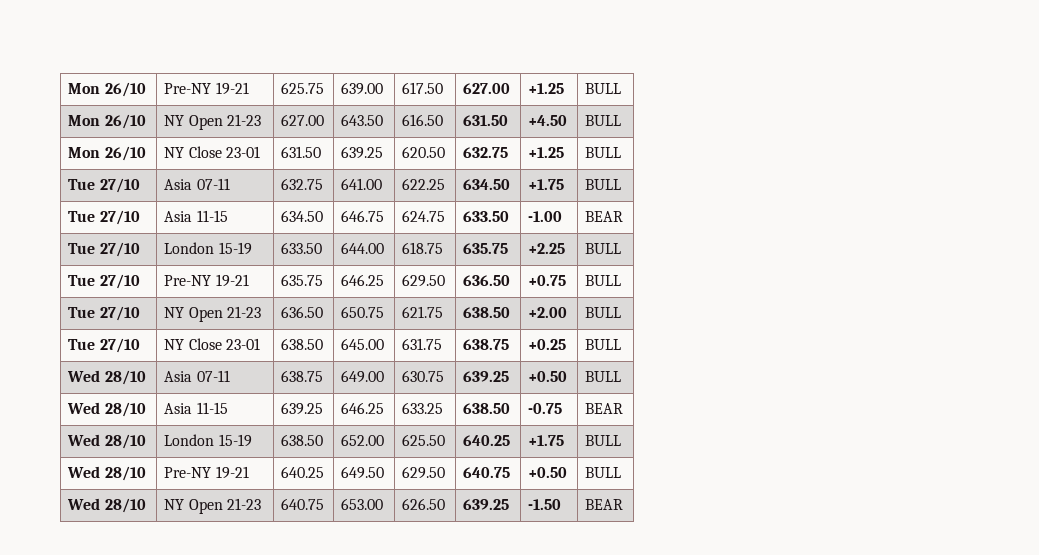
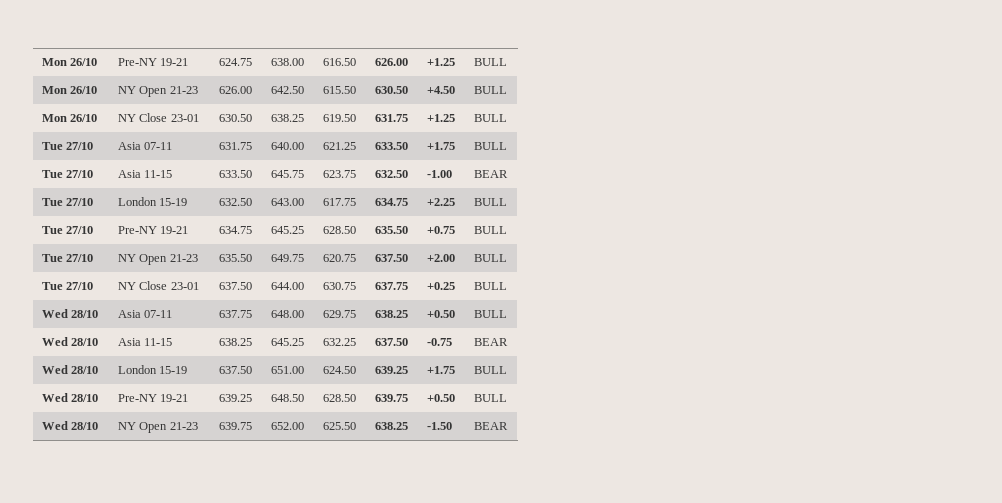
- Mon 26/10 | Pre-NY 19-21 | 625.75 | 639.00 | 617.50 | 627.00 | +1.25 | BULL
+ Mon 26/10 | Pre-NY 19-21 | 624.75 | 638.00 | 616.50 | 626.00 | +1.25 | BULL
- Mon 26/10 | NY Open 21-23 | 627.00 | 643.50 | 616.50 | 631.50 | +4.50 | BULL
+ Mon 26/10 | NY Open 21-23 | 626.00 | 642.50 | 615.50 | 630.50 | +4.50 | BULL
- Mon 26/10 | NY Close 23-01 | 631.50 | 639.25 | 620.50 | 632.75 | +1.25 | BULL
+ Mon 26/10 | NY Close 23-01 | 630.50 | 638.25 | 619.50 | 631.75 | +1.25 | BULL
- Tue 27/10 | Asia 07-11 | 632.75 | 641.00 | 622.25 | 634.50 | +1.75 | BULL
+ Tue 27/10 | Asia 07-11 | 631.75 | 640.00 | 621.25 | 633.50 | +1.75 | BULL
- Tue 27/10 | Asia 11-15 | 634.50 | 646.75 | 624.75 | 633.50 | -1.00 | BEAR
+ Tue 27/10 | Asia 11-15 | 633.50 | 645.75 | 623.75 | 632.50 | -1.00 | BEAR
- Tue 27/10 | London 15-19 | 633.50 | 644.00 | 618.75 | 635.75 | +2.25 | BULL
+ Tue 27/10 | London 15-19 | 632.50 | 643.00 | 617.75 | 634.75 | +2.25 | BULL
- Tue 27/10 | Pre-NY 19-21 | 635.75 | 646.25 | 629.50 | 636.50 | +0.75 | BULL
+ Tue 27/10 | Pre-NY 19-21 | 634.75 | 645.25 | 628.50 | 635.50 | +0.75 | BULL
- Tue 27/10 | NY Open 21-23 | 636.50 | 650.75 | 621.75 | 638.50 | +2.00 | BULL
+ Tue 27/10 | NY Open 21-23 | 635.50 | 649.75 | 620.75 | 637.50 | +2.00 | BULL
- Tue 27/10 | NY Close 23-01 | 638.50 | 645.00 | 631.75 | 638.75 | +0.25 | BULL
+ Tue 27/10 | NY Close 23-01 | 637.50 | 644.00 | 630.75 | 637.75 | +0.25 | BULL
- Wed 28/10 | Asia 07-11 | 638.75 | 649.00 | 630.75 | 639.25 | +0.50 | BULL
+ Wed 28/10 | Asia 07-11 | 637.75 | 648.00 | 629.75 | 638.25 | +0.50 | BULL
- Wed 28/10 | Asia 11-15 | 639.25 | 646.25 | 633.25 | 638.50 | -0.75 | BEAR
+ Wed 28/10 | Asia 11-15 | 638.25 | 645.25 | 632.25 | 637.50 | -0.75 | BEAR
- Wed 28/10 | London 15-19 | 638.50 | 652.00 | 625.50 | 640.25 | +1.75 | BULL
+ Wed 28/10 | London 15-19 | 637.50 | 651.00 | 624.50 | 639.25 | +1.75 | BULL
- Wed 28/10 | Pre-NY 19-21 | 640.25 | 649.50 | 629.50 | 640.75 | +0.50 | BULL
+ Wed 28/10 | Pre-NY 19-21 | 639.25 | 648.50 | 628.50 | 639.75 | +0.50 | BULL
- Wed 28/10 | NY Open 21-23 | 640.75 | 653.00 | 626.50 | 639.25 | -1.50 | BEAR
+ Wed 28/10 | NY Open 21-23 | 639.75 | 652.00 | 625.50 | 638.25 | -1.50 | BEAR

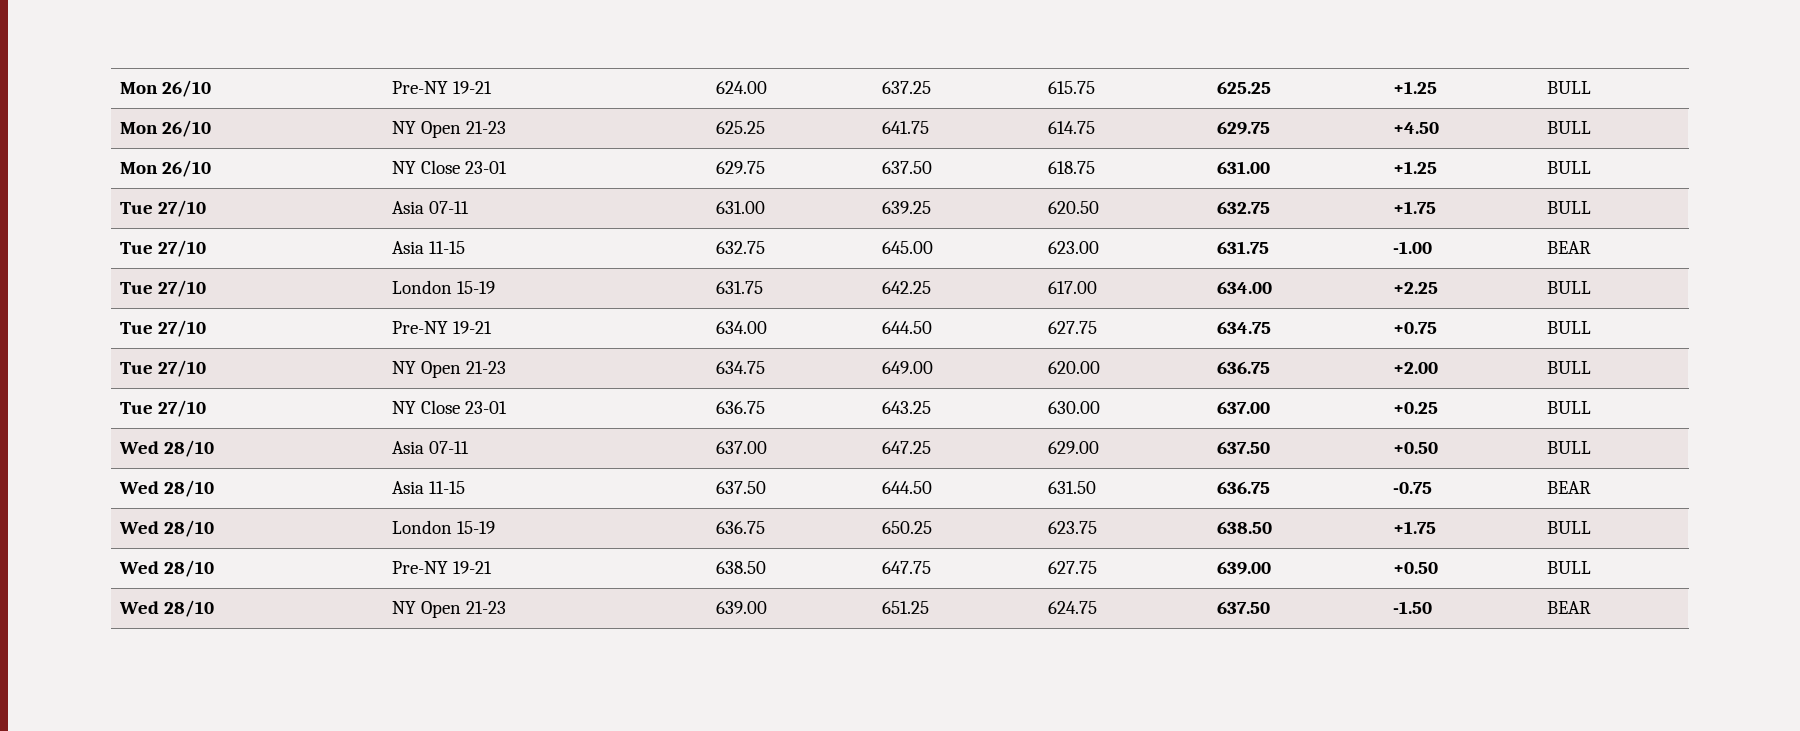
- Mon 26/10 | Pre-NY 19-21 | 624.75 | 638.00 | 616.50 | 626.00 | +1.25 | BULL
+ Mon 26/10 | Pre-NY 19-21 | 624.00 | 637.25 | 615.75 | 625.25 | +1.25 | BULL
- Mon 26/10 | NY Open 21-23 | 626.00 | 642.50 | 615.50 | 630.50 | +4.50 | BULL
+ Mon 26/10 | NY Open 21-23 | 625.25 | 641.75 | 614.75 | 629.75 | +4.50 | BULL
- Mon 26/10 | NY Close 23-01 | 630.50 | 638.25 | 619.50 | 631.75 | +1.25 | BULL
+ Mon 26/10 | NY Close 23-01 | 629.75 | 637.50 | 618.75 | 631.00 | +1.25 | BULL
- Tue 27/10 | Asia 07-11 | 631.75 | 640.00 | 621.25 | 633.50 | +1.75 | BULL
+ Tue 27/10 | Asia 07-11 | 631.00 | 639.25 | 620.50 | 632.75 | +1.75 | BULL
- Tue 27/10 | Asia 11-15 | 633.50 | 645.75 | 623.75 | 632.50 | -1.00 | BEAR
+ Tue 27/10 | Asia 11-15 | 632.75 | 645.00 | 623.00 | 631.75 | -1.00 | BEAR
- Tue 27/10 | London 15-19 | 632.50 | 643.00 | 617.75 | 634.75 | +2.25 | BULL
+ Tue 27/10 | London 15-19 | 631.75 | 642.25 | 617.00 | 634.00 | +2.25 | BULL
- Tue 27/10 | Pre-NY 19-21 | 634.75 | 645.25 | 628.50 | 635.50 | +0.75 | BULL
+ Tue 27/10 | Pre-NY 19-21 | 634.00 | 644.50 | 627.75 | 634.75 | +0.75 | BULL
- Tue 27/10 | NY Open 21-23 | 635.50 | 649.75 | 620.75 | 637.50 | +2.00 | BULL
+ Tue 27/10 | NY Open 21-23 | 634.75 | 649.00 | 620.00 | 636.75 | +2.00 | BULL
- Tue 27/10 | NY Close 23-01 | 637.50 | 644.00 | 630.75 | 637.75 | +0.25 | BULL
+ Tue 27/10 | NY Close 23-01 | 636.75 | 643.25 | 630.00 | 637.00 | +0.25 | BULL
- Wed 28/10 | Asia 07-11 | 637.75 | 648.00 | 629.75 | 638.25 | +0.50 | BULL
+ Wed 28/10 | Asia 07-11 | 637.00 | 647.25 | 629.00 | 637.50 | +0.50 | BULL
- Wed 28/10 | Asia 11-15 | 638.25 | 645.25 | 632.25 | 637.50 | -0.75 | BEAR
+ Wed 28/10 | Asia 11-15 | 637.50 | 644.50 | 631.50 | 636.75 | -0.75 | BEAR
- Wed 28/10 | London 15-19 | 637.50 | 651.00 | 624.50 | 639.25 | +1.75 | BULL
+ Wed 28/10 | London 15-19 | 636.75 | 650.25 | 623.75 | 638.50 | +1.75 | BULL
- Wed 28/10 | Pre-NY 19-21 | 639.25 | 648.50 | 628.50 | 639.75 | +0.50 | BULL
+ Wed 28/10 | Pre-NY 19-21 | 638.50 | 647.75 | 627.75 | 639.00 | +0.50 | BULL
- Wed 28/10 | NY Open 21-23 | 639.75 | 652.00 | 625.50 | 638.25 | -1.50 | BEAR
+ Wed 28/10 | NY Open 21-23 | 639.00 | 651.25 | 624.75 | 637.50 | -1.50 | BEAR

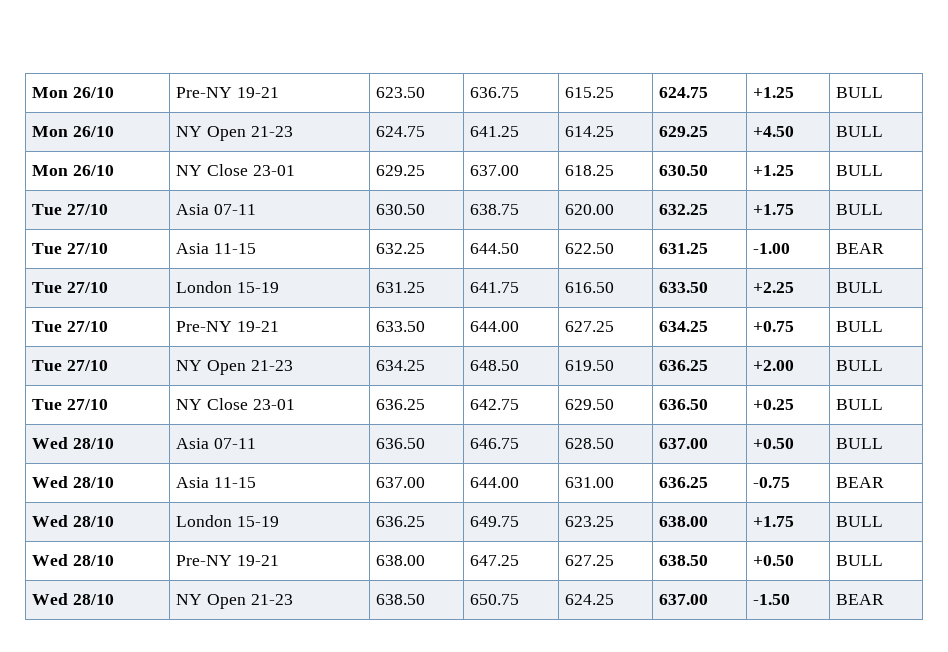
- Mon 26/10 | Pre-NY 19-21 | 624.00 | 637.25 | 615.75 | 625.25 | +1.25 | BULL
+ Mon 26/10 | Pre-NY 19-21 | 623.50 | 636.75 | 615.25 | 624.75 | +1.25 | BULL
- Mon 26/10 | NY Open 21-23 | 625.25 | 641.75 | 614.75 | 629.75 | +4.50 | BULL
+ Mon 26/10 | NY Open 21-23 | 624.75 | 641.25 | 614.25 | 629.25 | +4.50 | BULL
- Mon 26/10 | NY Close 23-01 | 629.75 | 637.50 | 618.75 | 631.00 | +1.25 | BULL
+ Mon 26/10 | NY Close 23-01 | 629.25 | 637.00 | 618.25 | 630.50 | +1.25 | BULL
- Tue 27/10 | Asia 07-11 | 631.00 | 639.25 | 620.50 | 632.75 | +1.75 | BULL
+ Tue 27/10 | Asia 07-11 | 630.50 | 638.75 | 620.00 | 632.25 | +1.75 | BULL
- Tue 27/10 | Asia 11-15 | 632.75 | 645.00 | 623.00 | 631.75 | -1.00 | BEAR
+ Tue 27/10 | Asia 11-15 | 632.25 | 644.50 | 622.50 | 631.25 | -1.00 | BEAR
- Tue 27/10 | London 15-19 | 631.75 | 642.25 | 617.00 | 634.00 | +2.25 | BULL
+ Tue 27/10 | London 15-19 | 631.25 | 641.75 | 616.50 | 633.50 | +2.25 | BULL
- Tue 27/10 | Pre-NY 19-21 | 634.00 | 644.50 | 627.75 | 634.75 | +0.75 | BULL
+ Tue 27/10 | Pre-NY 19-21 | 633.50 | 644.00 | 627.25 | 634.25 | +0.75 | BULL
- Tue 27/10 | NY Open 21-23 | 634.75 | 649.00 | 620.00 | 636.75 | +2.00 | BULL
+ Tue 27/10 | NY Open 21-23 | 634.25 | 648.50 | 619.50 | 636.25 | +2.00 | BULL
- Tue 27/10 | NY Close 23-01 | 636.75 | 643.25 | 630.00 | 637.00 | +0.25 | BULL
+ Tue 27/10 | NY Close 23-01 | 636.25 | 642.75 | 629.50 | 636.50 | +0.25 | BULL
- Wed 28/10 | Asia 07-11 | 637.00 | 647.25 | 629.00 | 637.50 | +0.50 | BULL
+ Wed 28/10 | Asia 07-11 | 636.50 | 646.75 | 628.50 | 637.00 | +0.50 | BULL
- Wed 28/10 | Asia 11-15 | 637.50 | 644.50 | 631.50 | 636.75 | -0.75 | BEAR
+ Wed 28/10 | Asia 11-15 | 637.00 | 644.00 | 631.00 | 636.25 | -0.75 | BEAR
- Wed 28/10 | London 15-19 | 636.75 | 650.25 | 623.75 | 638.50 | +1.75 | BULL
+ Wed 28/10 | London 15-19 | 636.25 | 649.75 | 623.25 | 638.00 | +1.75 | BULL
- Wed 28/10 | Pre-NY 19-21 | 638.50 | 647.75 | 627.75 | 639.00 | +0.50 | BULL
+ Wed 28/10 | Pre-NY 19-21 | 638.00 | 647.25 | 627.25 | 638.50 | +0.50 | BULL
- Wed 28/10 | NY Open 21-23 | 639.00 | 651.25 | 624.75 | 637.50 | -1.50 | BEAR
+ Wed 28/10 | NY Open 21-23 | 638.50 | 650.75 | 624.25 | 637.00 | -1.50 | BEAR

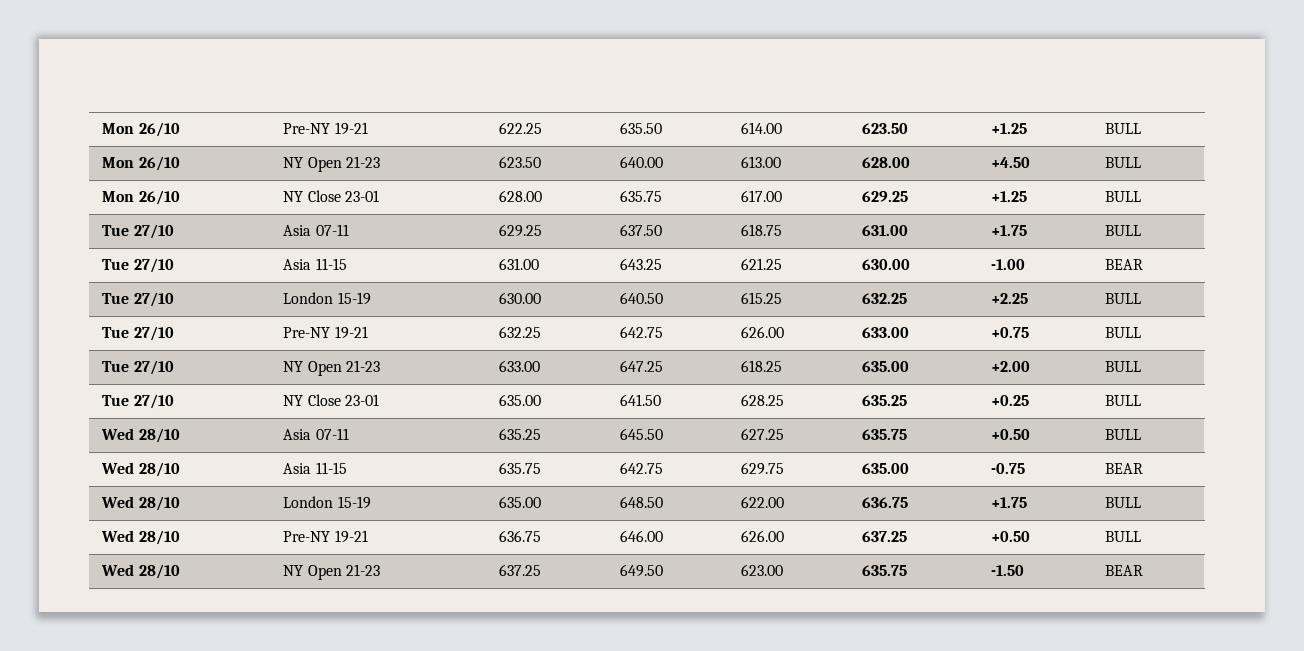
- Mon 26/10 | Pre-NY 19-21 | 623.50 | 636.75 | 615.25 | 624.75 | +1.25 | BULL
+ Mon 26/10 | Pre-NY 19-21 | 622.25 | 635.50 | 614.00 | 623.50 | +1.25 | BULL
- Mon 26/10 | NY Open 21-23 | 624.75 | 641.25 | 614.25 | 629.25 | +4.50 | BULL
+ Mon 26/10 | NY Open 21-23 | 623.50 | 640.00 | 613.00 | 628.00 | +4.50 | BULL
- Mon 26/10 | NY Close 23-01 | 629.25 | 637.00 | 618.25 | 630.50 | +1.25 | BULL
+ Mon 26/10 | NY Close 23-01 | 628.00 | 635.75 | 617.00 | 629.25 | +1.25 | BULL
- Tue 27/10 | Asia 07-11 | 630.50 | 638.75 | 620.00 | 632.25 | +1.75 | BULL
+ Tue 27/10 | Asia 07-11 | 629.25 | 637.50 | 618.75 | 631.00 | +1.75 | BULL
- Tue 27/10 | Asia 11-15 | 632.25 | 644.50 | 622.50 | 631.25 | -1.00 | BEAR
+ Tue 27/10 | Asia 11-15 | 631.00 | 643.25 | 621.25 | 630.00 | -1.00 | BEAR
- Tue 27/10 | London 15-19 | 631.25 | 641.75 | 616.50 | 633.50 | +2.25 | BULL
+ Tue 27/10 | London 15-19 | 630.00 | 640.50 | 615.25 | 632.25 | +2.25 | BULL
- Tue 27/10 | Pre-NY 19-21 | 633.50 | 644.00 | 627.25 | 634.25 | +0.75 | BULL
+ Tue 27/10 | Pre-NY 19-21 | 632.25 | 642.75 | 626.00 | 633.00 | +0.75 | BULL
- Tue 27/10 | NY Open 21-23 | 634.25 | 648.50 | 619.50 | 636.25 | +2.00 | BULL
+ Tue 27/10 | NY Open 21-23 | 633.00 | 647.25 | 618.25 | 635.00 | +2.00 | BULL
- Tue 27/10 | NY Close 23-01 | 636.25 | 642.75 | 629.50 | 636.50 | +0.25 | BULL
+ Tue 27/10 | NY Close 23-01 | 635.00 | 641.50 | 628.25 | 635.25 | +0.25 | BULL
- Wed 28/10 | Asia 07-11 | 636.50 | 646.75 | 628.50 | 637.00 | +0.50 | BULL
+ Wed 28/10 | Asia 07-11 | 635.25 | 645.50 | 627.25 | 635.75 | +0.50 | BULL
- Wed 28/10 | Asia 11-15 | 637.00 | 644.00 | 631.00 | 636.25 | -0.75 | BEAR
+ Wed 28/10 | Asia 11-15 | 635.75 | 642.75 | 629.75 | 635.00 | -0.75 | BEAR
- Wed 28/10 | London 15-19 | 636.25 | 649.75 | 623.25 | 638.00 | +1.75 | BULL
+ Wed 28/10 | London 15-19 | 635.00 | 648.50 | 622.00 | 636.75 | +1.75 | BULL
- Wed 28/10 | Pre-NY 19-21 | 638.00 | 647.25 | 627.25 | 638.50 | +0.50 | BULL
+ Wed 28/10 | Pre-NY 19-21 | 636.75 | 646.00 | 626.00 | 637.25 | +0.50 | BULL
- Wed 28/10 | NY Open 21-23 | 638.50 | 650.75 | 624.25 | 637.00 | -1.50 | BEAR
+ Wed 28/10 | NY Open 21-23 | 637.25 | 649.50 | 623.00 | 635.75 | -1.50 | BEAR

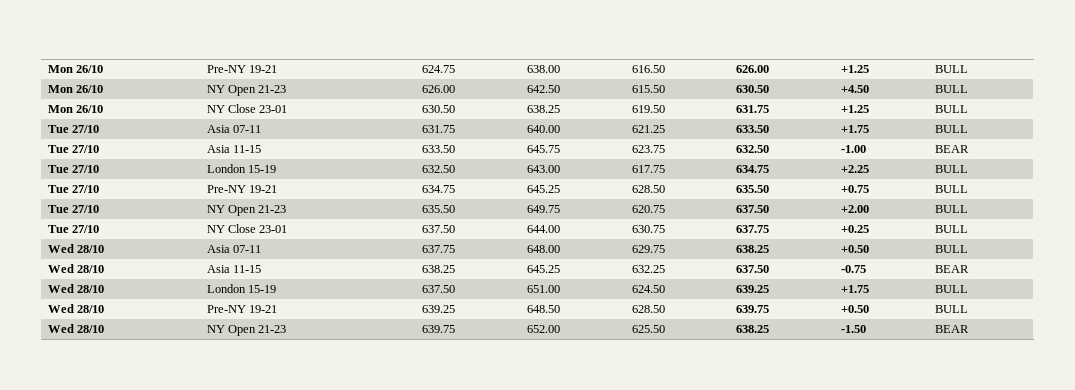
- Mon 26/10 | Pre-NY 19-21 | 622.25 | 635.50 | 614.00 | 623.50 | +1.25 | BULL
+ Mon 26/10 | Pre-NY 19-21 | 624.75 | 638.00 | 616.50 | 626.00 | +1.25 | BULL
- Mon 26/10 | NY Open 21-23 | 623.50 | 640.00 | 613.00 | 628.00 | +4.50 | BULL
+ Mon 26/10 | NY Open 21-23 | 626.00 | 642.50 | 615.50 | 630.50 | +4.50 | BULL
- Mon 26/10 | NY Close 23-01 | 628.00 | 635.75 | 617.00 | 629.25 | +1.25 | BULL
+ Mon 26/10 | NY Close 23-01 | 630.50 | 638.25 | 619.50 | 631.75 | +1.25 | BULL
- Tue 27/10 | Asia 07-11 | 629.25 | 637.50 | 618.75 | 631.00 | +1.75 | BULL
+ Tue 27/10 | Asia 07-11 | 631.75 | 640.00 | 621.25 | 633.50 | +1.75 | BULL
- Tue 27/10 | Asia 11-15 | 631.00 | 643.25 | 621.25 | 630.00 | -1.00 | BEAR
+ Tue 27/10 | Asia 11-15 | 633.50 | 645.75 | 623.75 | 632.50 | -1.00 | BEAR
- Tue 27/10 | London 15-19 | 630.00 | 640.50 | 615.25 | 632.25 | +2.25 | BULL
+ Tue 27/10 | London 15-19 | 632.50 | 643.00 | 617.75 | 634.75 | +2.25 | BULL
- Tue 27/10 | Pre-NY 19-21 | 632.25 | 642.75 | 626.00 | 633.00 | +0.75 | BULL
+ Tue 27/10 | Pre-NY 19-21 | 634.75 | 645.25 | 628.50 | 635.50 | +0.75 | BULL
- Tue 27/10 | NY Open 21-23 | 633.00 | 647.25 | 618.25 | 635.00 | +2.00 | BULL
+ Tue 27/10 | NY Open 21-23 | 635.50 | 649.75 | 620.75 | 637.50 | +2.00 | BULL
- Tue 27/10 | NY Close 23-01 | 635.00 | 641.50 | 628.25 | 635.25 | +0.25 | BULL
+ Tue 27/10 | NY Close 23-01 | 637.50 | 644.00 | 630.75 | 637.75 | +0.25 | BULL
- Wed 28/10 | Asia 07-11 | 635.25 | 645.50 | 627.25 | 635.75 | +0.50 | BULL
+ Wed 28/10 | Asia 07-11 | 637.75 | 648.00 | 629.75 | 638.25 | +0.50 | BULL
- Wed 28/10 | Asia 11-15 | 635.75 | 642.75 | 629.75 | 635.00 | -0.75 | BEAR
+ Wed 28/10 | Asia 11-15 | 638.25 | 645.25 | 632.25 | 637.50 | -0.75 | BEAR
- Wed 28/10 | London 15-19 | 635.00 | 648.50 | 622.00 | 636.75 | +1.75 | BULL
+ Wed 28/10 | London 15-19 | 637.50 | 651.00 | 624.50 | 639.25 | +1.75 | BULL
- Wed 28/10 | Pre-NY 19-21 | 636.75 | 646.00 | 626.00 | 637.25 | +0.50 | BULL
+ Wed 28/10 | Pre-NY 19-21 | 639.25 | 648.50 | 628.50 | 639.75 | +0.50 | BULL
- Wed 28/10 | NY Open 21-23 | 637.25 | 649.50 | 623.00 | 635.75 | -1.50 | BEAR
+ Wed 28/10 | NY Open 21-23 | 639.75 | 652.00 | 625.50 | 638.25 | -1.50 | BEAR

